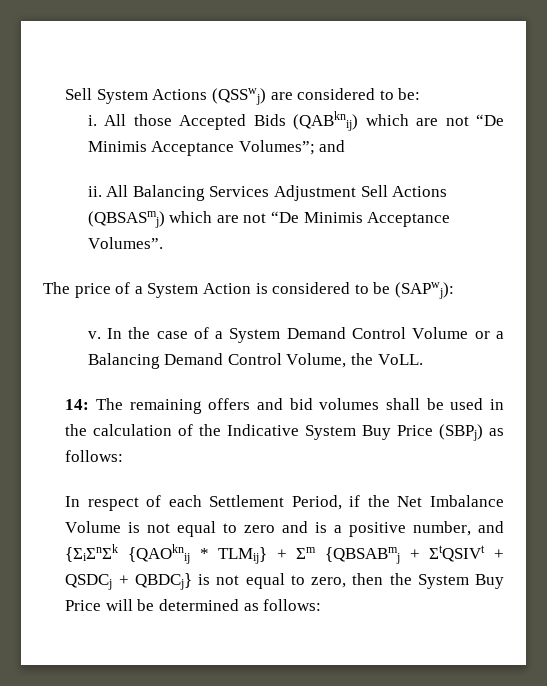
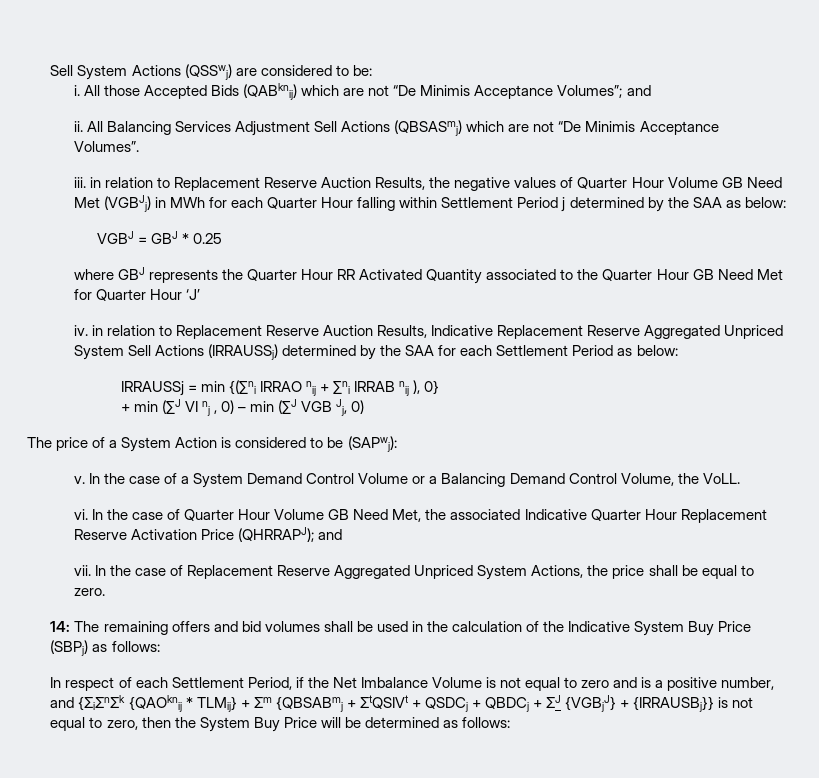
+ iii. in relation to Replacement Reserve Auction Results, the negative values of Quarter Hour Volume GB Need Met (VGBJj) in MWh for each Quarter Hour falling within Settlement Period j determined by the SAA as below:
+ VGBJ = GBJ * 0.25
+ where GBJ represents the Quarter Hour RR Activated Quantity associated to the Quarter Hour GB Need Met for Quarter Hour ‘J’
+ iv. in relation to Replacement Reserve Auction Results, Indicative Replacement Reserve Aggregated Unpriced System Sell Actions (IRRAUSSj) determined by the SAA for each Settlement Period as below:
+ IRRAUSSj = min {(∑ni IRRAO nij + ∑ni IRRAB nij ), 0}
+ + min (∑J VI nj , 0) – min (∑J VGB Jj, 0)
+ vi. In the case of Quarter Hour Volume GB Need Met, the associated Indicative Quarter Hour Replacement Reserve Activation Price (QHRRAPJ); and
+ vii. In the case of Replacement Reserve Aggregated Unpriced System Actions, the price shall be equal to zero.
- In respect of each Settlement Period, if the Net Imbalance Volume is not equal to zero and is a positive number, and {ΣiΣnΣk {QAOknij * TLMij} + Σm {QBSABmj + ΣtQSIVt + QSDCj + QBDCj} is not equal to zero, then the System Buy Price will be determined as follows:
+ In respect of each Settlement Period, if the Net Imbalance Volume is not equal to zero and is a positive number, and {ΣiΣnΣk {QAOknij * TLMij} + Σm {QBSABmj + ΣtQSIVt + QSDCj + QBDCj + ΣJ {VGBjJ} + {IRRAUSBj}} is not equal to zero, then the System Buy Price will be determined as follows:

